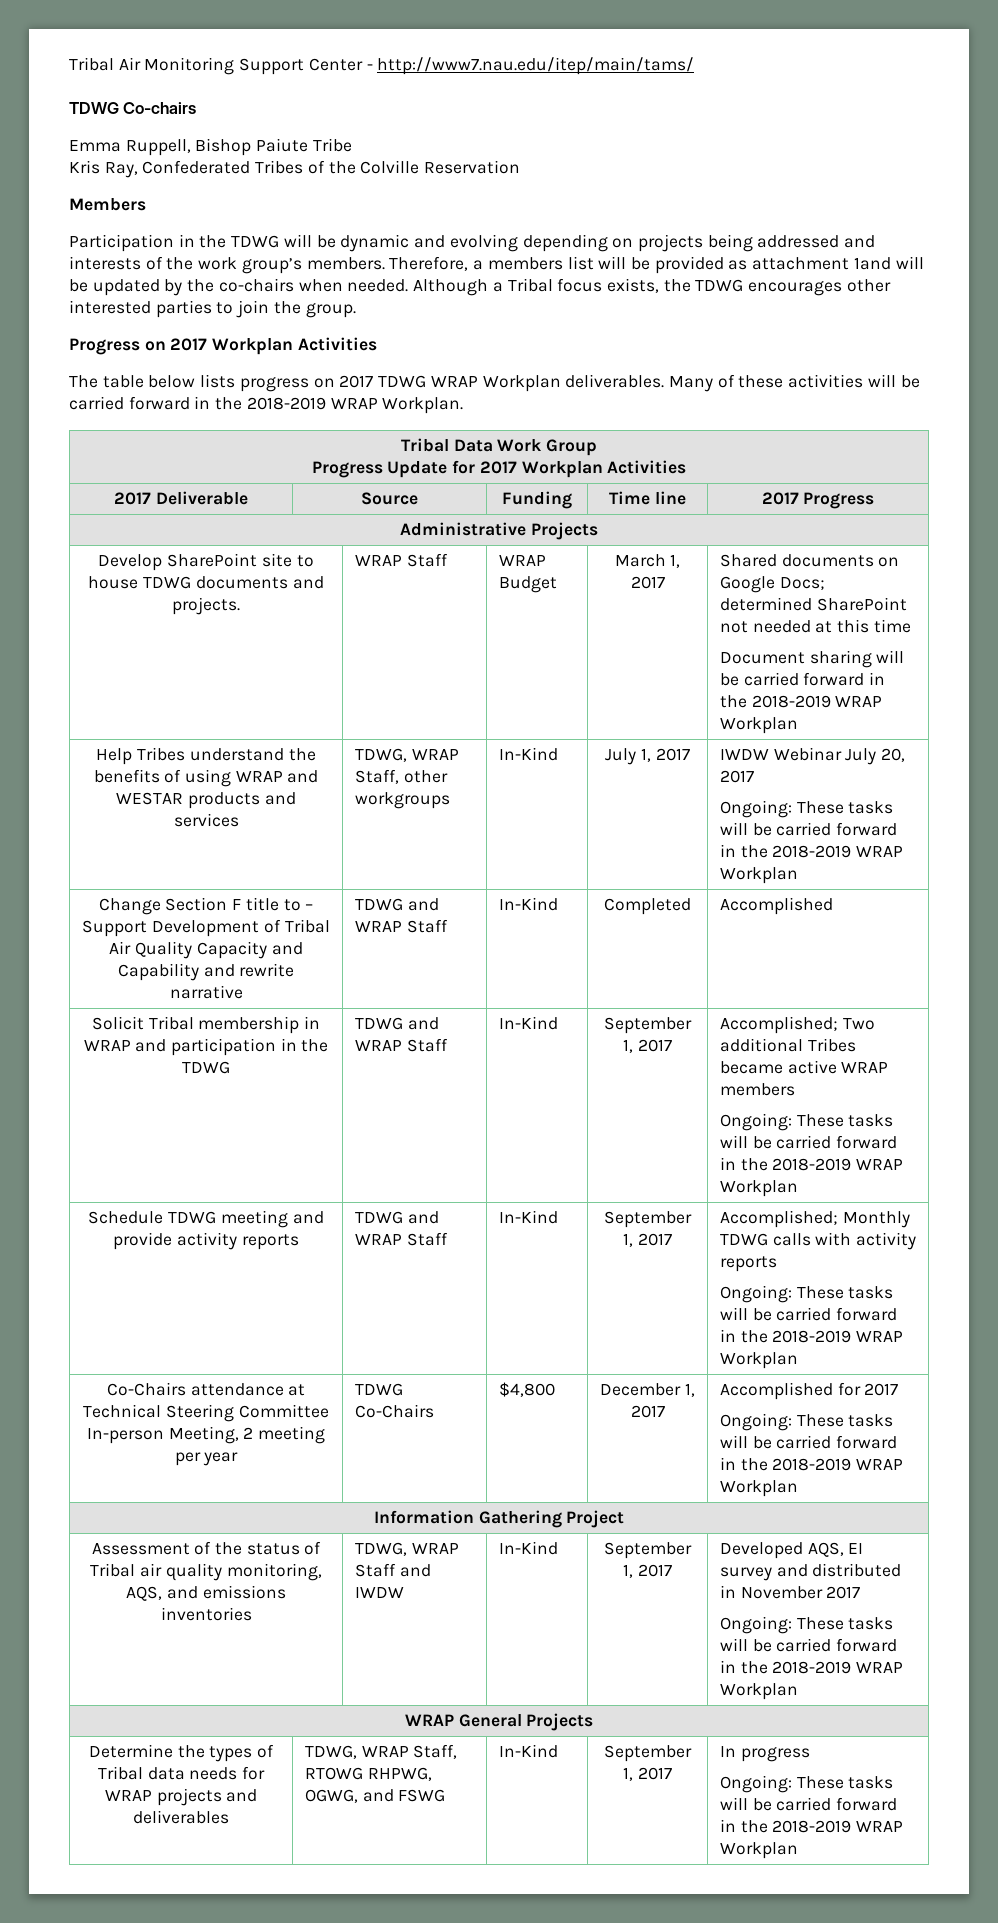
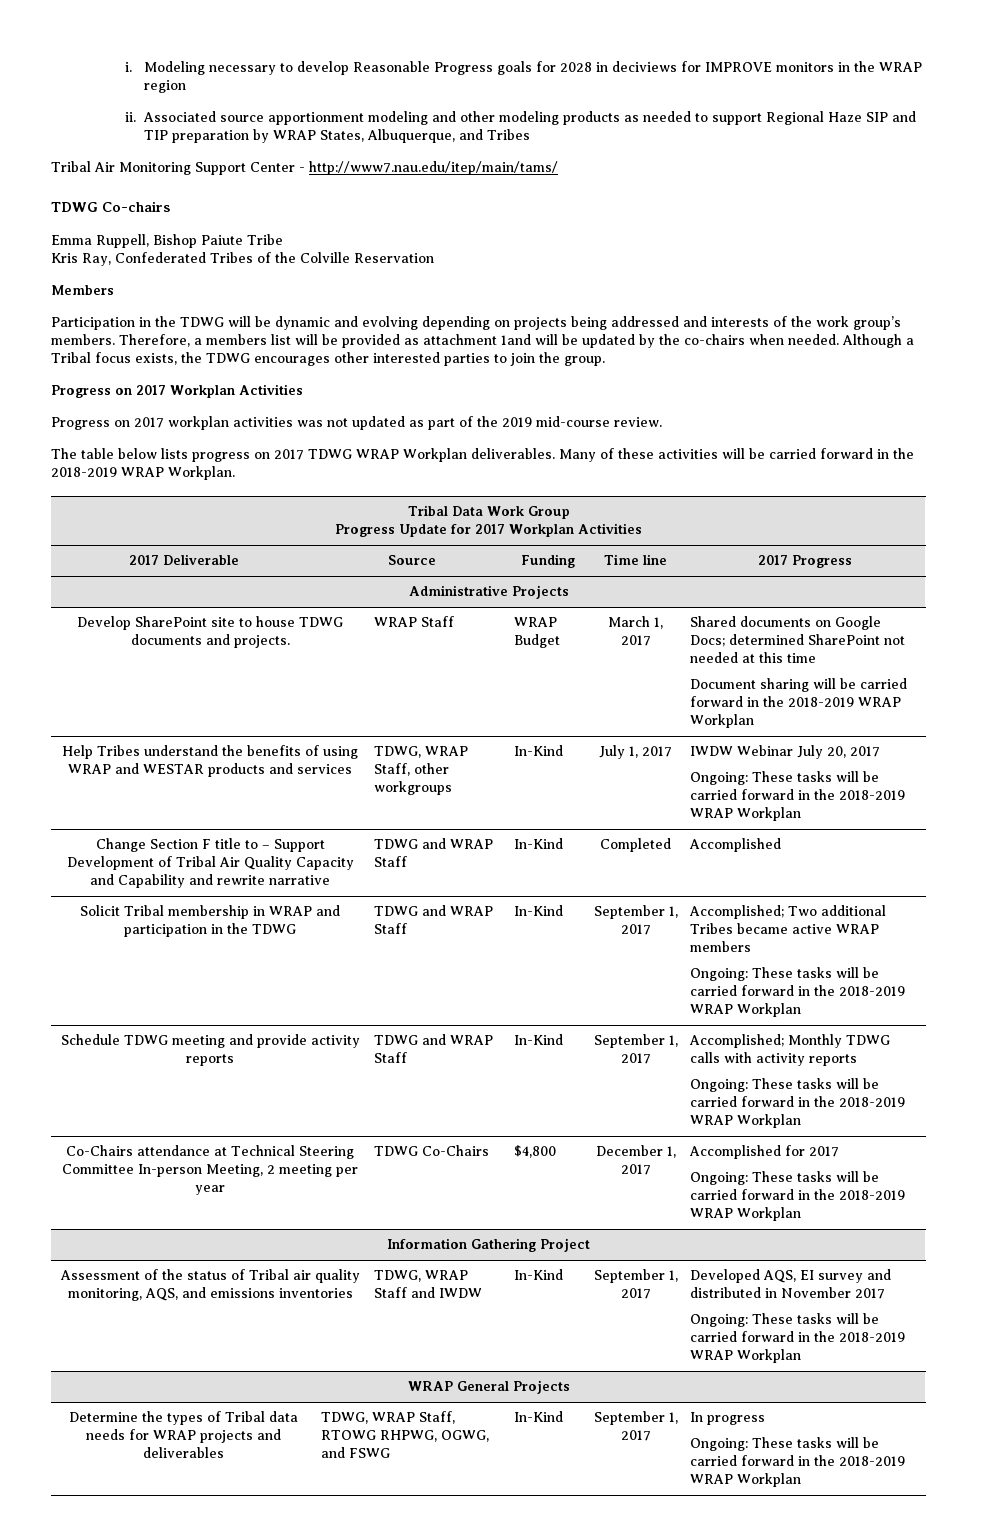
+ i. Modeling necessary to develop Reasonable Progress goals for 2028 in deciviews for IMPROVE monitors in the WRAP region
+ ii. Associated source apportionment modeling and other modeling products as needed to support Regional Haze SIP and TIP preparation by WRAP States, Albuquerque, and Tribes
+ Progress on 2017 workplan activities was not updated as part of the 2019 mid-course review.

